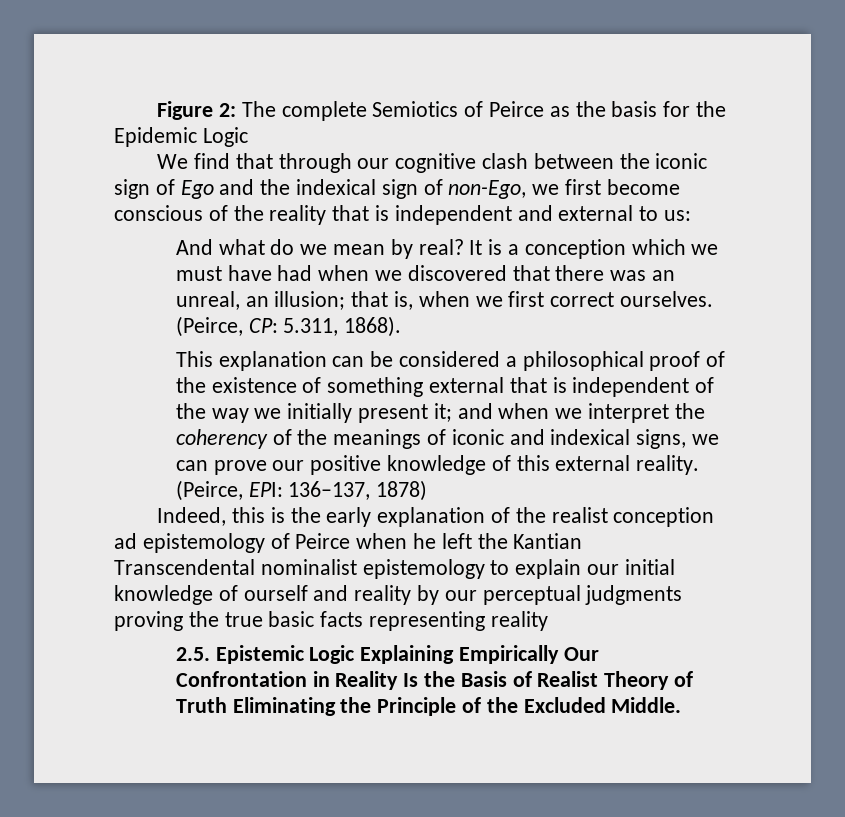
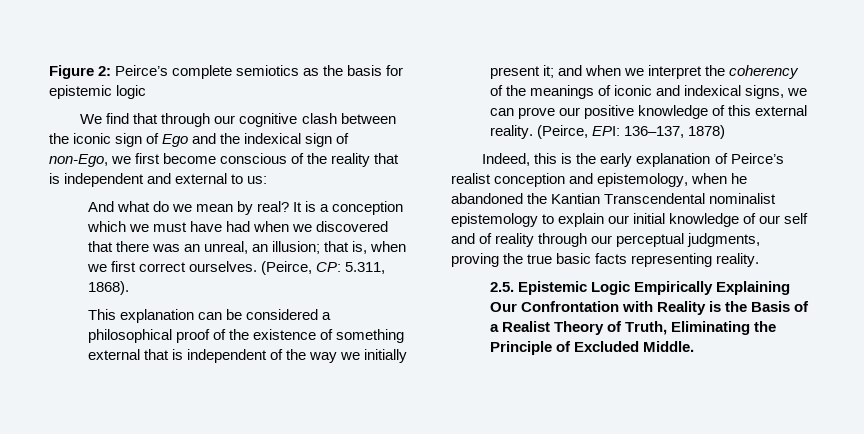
- Figure 2: The complete Semiotics of Peirce as the basis for the Epidemic Logic
+ Figure 2: Peirce’s complete semiotics as the basis for epistemic logic
- Indeed, this is the early explanation of the realist conception ad epistemology of Peirce when he left the Kantian Transcendental nominalist epistemology to explain our initial knowledge of ourself and reality by our perceptual judgments proving the true basic facts representing reality
+ Indeed, this is the early explanation of Peirce’s realist conception and epistemology, when he abandoned the Kantian Transcendental nominalist epistemology to explain our initial knowledge of our self and of reality through our perceptual judgments, proving the true basic facts representing reality.
- 2.5. Epistemic Logic Explaining Empirically Our Confrontation in Reality Is the Basis of Realist Theory of Truth Eliminating the Principle of the Excluded Middle.
+ 2.5. Epistemic Logic Empirically Explaining Our Confrontation with Reality is the Basis of a Realist Theory of Truth, Eliminating the Principle of Excluded Middle.

